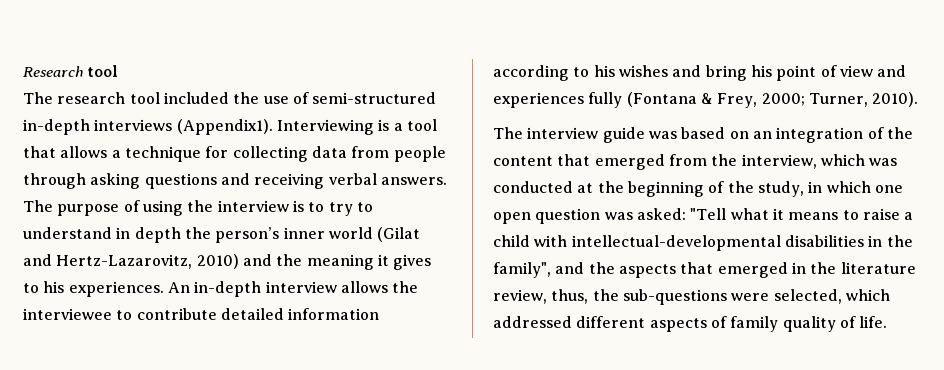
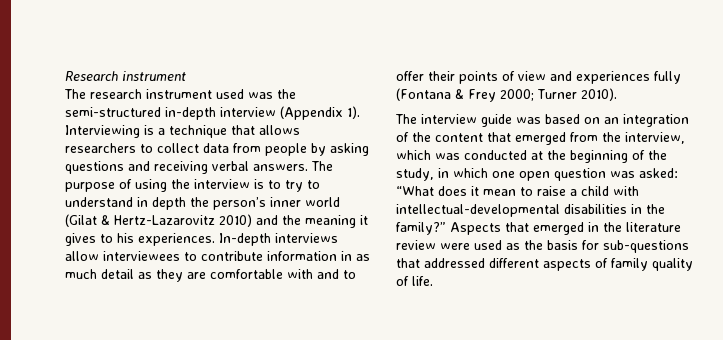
- Research tool
+ Research instrument
- The research tool included the use of semi-structured in-depth interviews (Appendix1).
+ The research instrument used was the semi-structured in-depth interview (Appendix 1).
- Interviewing is a tool that allows a technique for collecting data from people through asking questions and receiving verbal answers.
+ Interviewing is a technique that allows researchers to collect data from people by asking questions and receiving verbal answers.
- The purpose of using the interview is to try to understand in depth the person’s inner world (Gilat and Hertz-Lazarovitz, 2010) and the meaning it gives to his experiences.
+ The purpose of using the interview is to try to understand in depth the person’s inner world (Gilat & Hertz-Lazarovitz 2010) and the meaning it gives to his experiences.
- An in-depth interview allows the interviewee to contribute detailed information according to his wishes and bring his point of view and experiences fully (Fontana & Frey, 2000; Turner, 2010).
+ In-depth interviews allow interviewees to contribute information in as much detail as they are comfortable with and to offer their points of view and experiences fully (Fontana & Frey 2000; Turner 2010).
- The interview guide was based on an integration of the content that emerged from the interview, which was conducted at the beginning of the study, in which one open question was asked: "Tell what it means to raise a child with intellectual-developmental disabilities in the family", and the aspects that emerged in the literature review, thus, the sub-questions were selected, which addressed different aspects of family quality of life.
+ The interview guide was based on an integration of the content that emerged from the interview, which was conducted at the beginning of the study, in which one open question was asked: “What does it mean to raise a child with intellectual-developmental disabilities in the family?” Aspects that emerged in the literature review were used as the basis for sub-questions that addressed different aspects of family quality of life.

